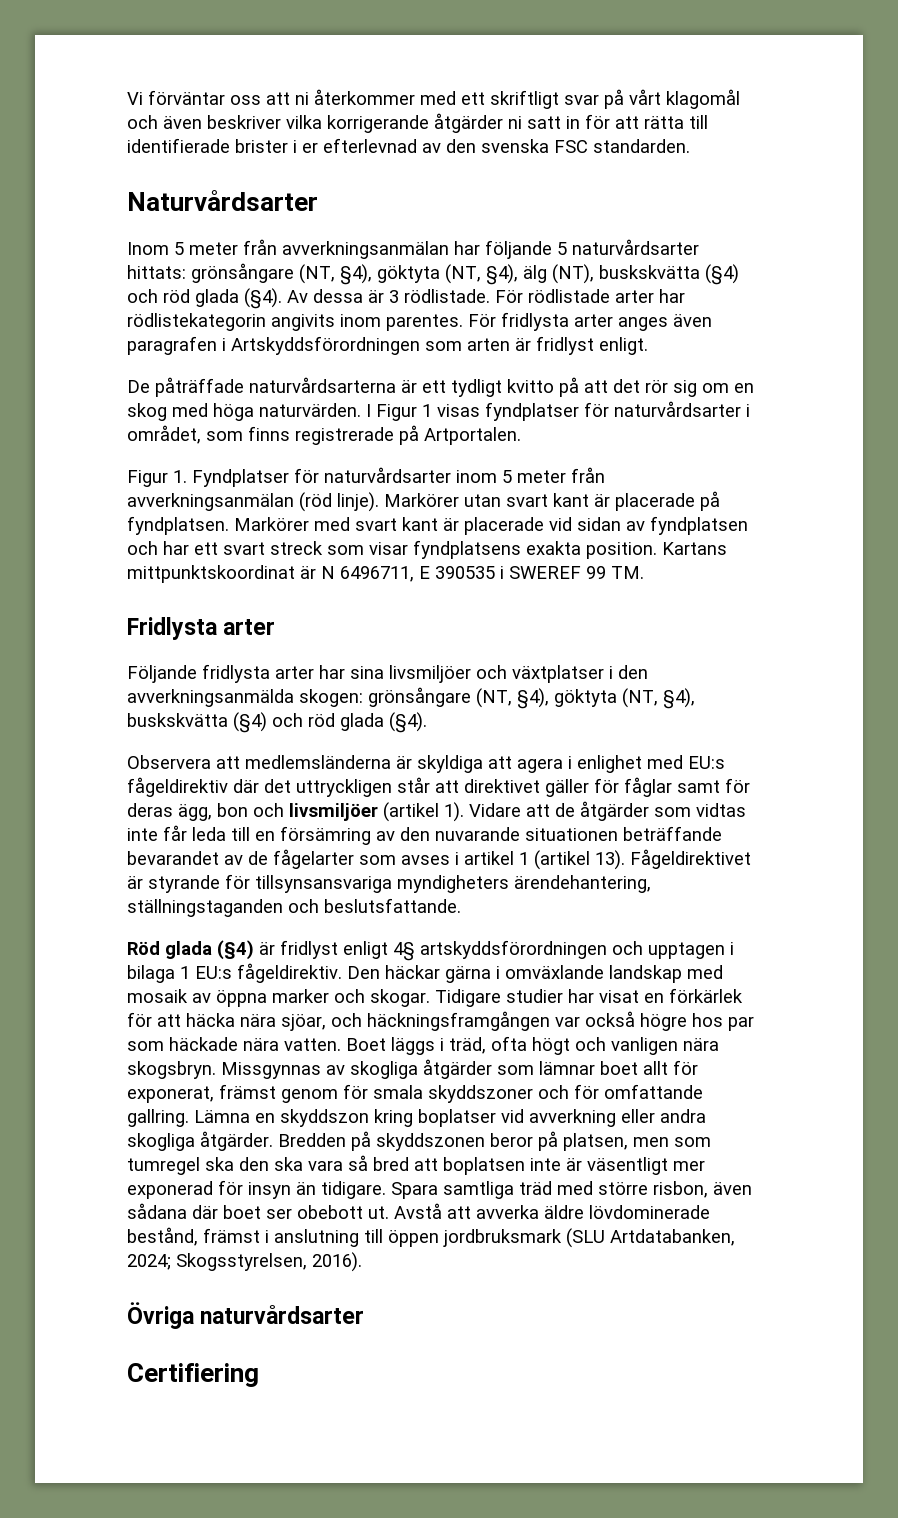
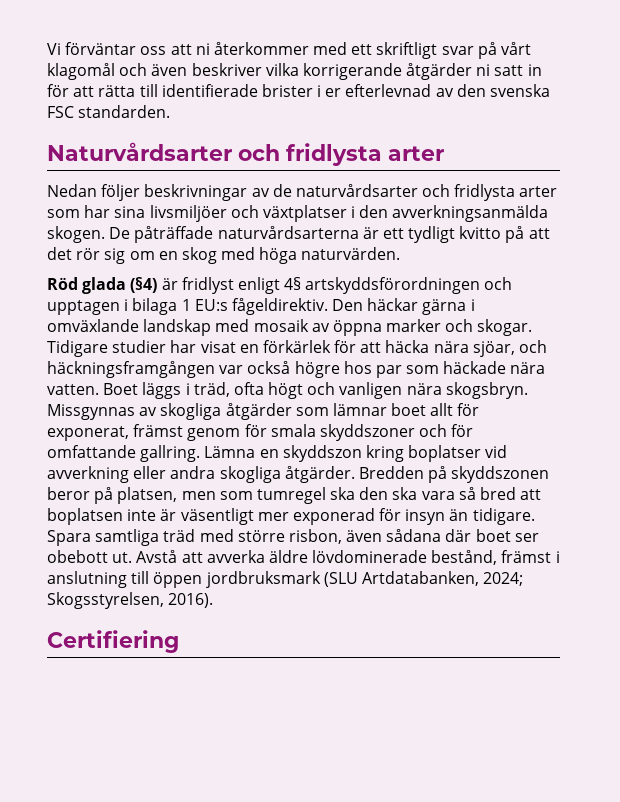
- Naturvårdsarter
- Inom 5 meter från avverkningsanmälan har följande 5 naturvårdsarter hittats: grönsångare (NT, §4), göktyta (NT, §4), älg (NT), buskskvätta (§4) och röd glada (§4). Av dessa är 3 rödlistade. För rödlistade arter har rödlistekategorin angivits inom parentes. För fridlysta arter anges även paragrafen i Artskyddsförordningen som arten är fridlyst enligt.
- De påträffade naturvårdsarterna är ett tydligt kvitto på att det rör sig om en skog med höga naturvärden. I Figur 1 visas fyndplatser för naturvårdsarter i området, som finns registrerade på Artportalen.
- Figur 1. Fyndplatser för naturvårdsarter inom 5 meter från avverkningsanmälan (röd linje). Markörer utan svart kant är placerade på fyndplatsen. Markörer med svart kant är placerade vid sidan av fyndplatsen och har ett svart streck som visar fyndplatsens exakta position. Kartans mittpunktskoordinat är N 6496711, E 390535 i SWEREF 99 TM.
- Fridlysta arter
- Följande fridlysta arter har sina livsmiljöer och växtplatser i den avverkningsanmälda skogen: grönsångare (NT, §4), göktyta (NT, §4), buskskvätta (§4) och röd glada (§4).
- Observera att medlemsländerna är skyldiga att agera i enlighet med EU:s fågeldirektiv där det uttryckligen står att direktivet gäller för fåglar samt för deras ägg, bon och livsmiljöer (artikel 1). Vidare att de åtgärder som vidtas inte får leda till en försämring av den nuvarande situationen beträffande bevarandet av de fågelarter som avses i artikel 1 (artikel 13). Fågeldirektivet är styrande för tillsynsansvariga myndigheters ärendehantering, ställningstaganden och beslutsfattande.
+ Naturvårdsarter och fridlysta arter
+ Nedan följer beskrivningar av de naturvårdsarter och fridlysta arter som har sina livsmiljöer och växtplatser i den avverkningsanmälda skogen. De påträffade naturvårdsarterna är ett tydligt kvitto på att det rör sig om en skog med höga naturvärden.
- Övriga naturvårdsarter

